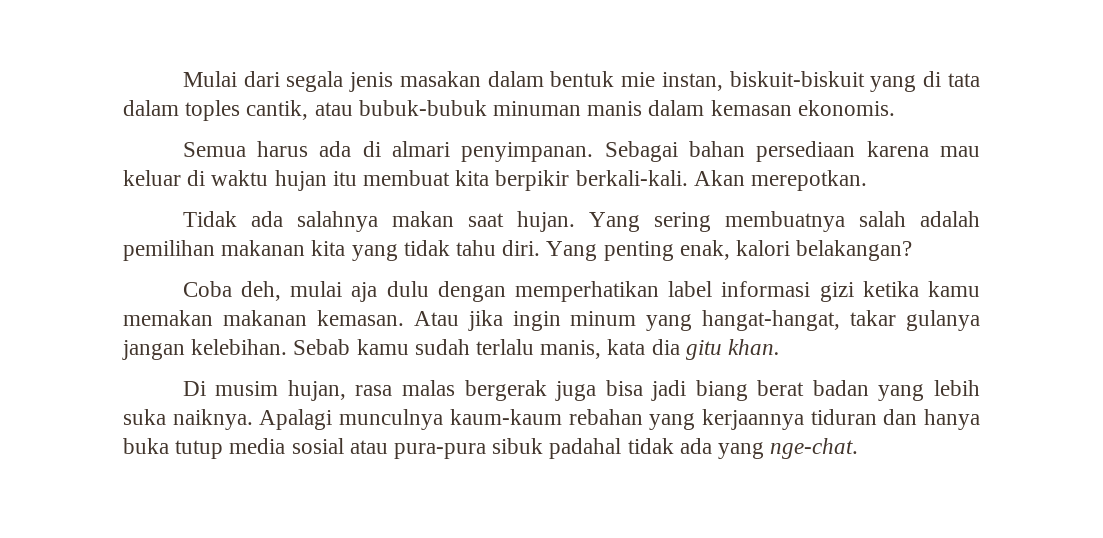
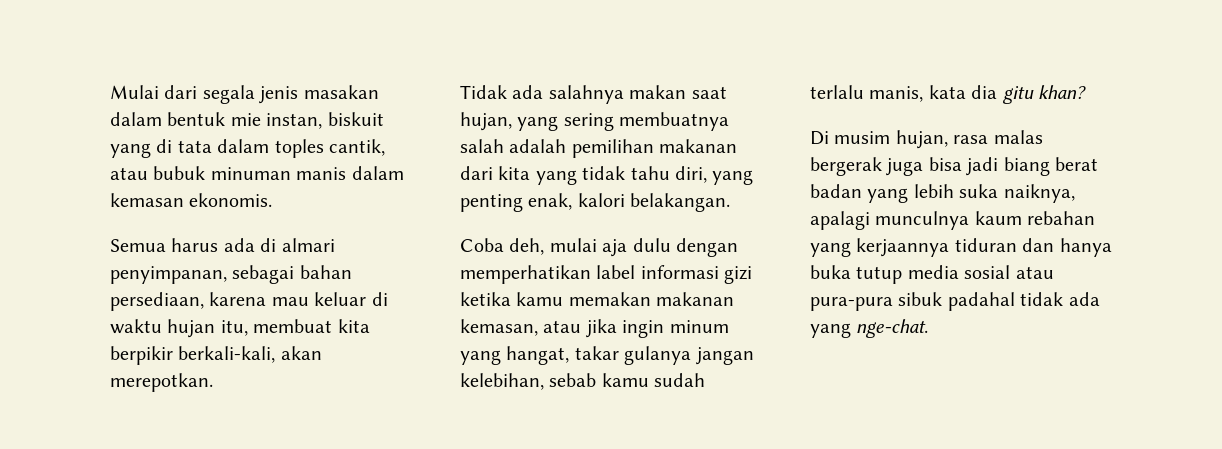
- Mulai dari segala jenis masakan dalam bentuk mie instan, biskuit-biskuit yang di tata dalam toples cantik, atau bubuk-bubuk minuman manis dalam kemasan ekonomis.
+ Mulai dari segala jenis masakan dalam bentuk mie instan, biskuit yang di tata dalam toples cantik, atau bubuk minuman manis dalam kemasan ekonomis.
- Semua harus ada di almari penyimpanan. Sebagai bahan persediaan karena mau keluar di waktu hujan itu membuat kita berpikir berkali-kali. Akan merepotkan.
+ Semua harus ada di almari penyimpanan, sebagai bahan persediaan, karena mau keluar di waktu hujan itu, membuat kita berpikir berkali-kali, akan merepotkan.
- Tidak ada salahnya makan saat hujan. Yang sering membuatnya salah adalah pemilihan makanan kita yang tidak tahu diri. Yang penting enak, kalori belakangan?
+ Tidak ada salahnya makan saat hujan, yang sering membuatnya salah adalah pemilihan makanan dari kita yang tidak tahu diri, yang penting enak, kalori belakangan.
- Coba deh, mulai aja dulu dengan memperhatikan label informasi gizi ketika kamu memakan makanan kemasan. Atau jika ingin minum yang hangat-hangat, takar gulanya jangan kelebihan. Sebab kamu sudah terlalu manis, kata dia gitu khan.
+ Coba deh, mulai aja dulu dengan memperhatikan label informasi gizi ketika kamu memakan makanan kemasan, atau jika ingin minum yang hangat, takar gulanya jangan kelebihan, sebab kamu sudah terlalu manis, kata dia gitu khan?
- Di musim hujan, rasa malas bergerak juga bisa jadi biang berat badan yang lebih suka naiknya. Apalagi munculnya kaum-kaum rebahan yang kerjaannya tiduran dan hanya buka tutup media sosial atau pura-pura sibuk padahal tidak ada yang nge-chat.
+ Di musim hujan, rasa malas bergerak juga bisa jadi biang berat badan yang lebih suka naiknya, apalagi munculnya kaum rebahan yang kerjaannya tiduran dan hanya buka tutup media sosial atau pura-pura sibuk padahal tidak ada yang nge-chat.

